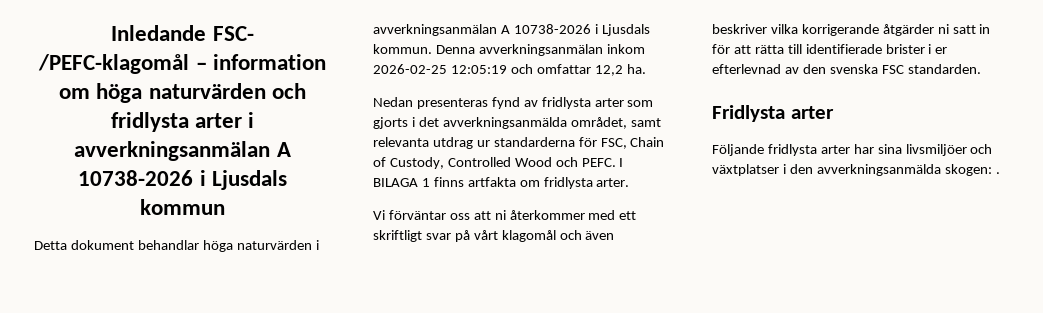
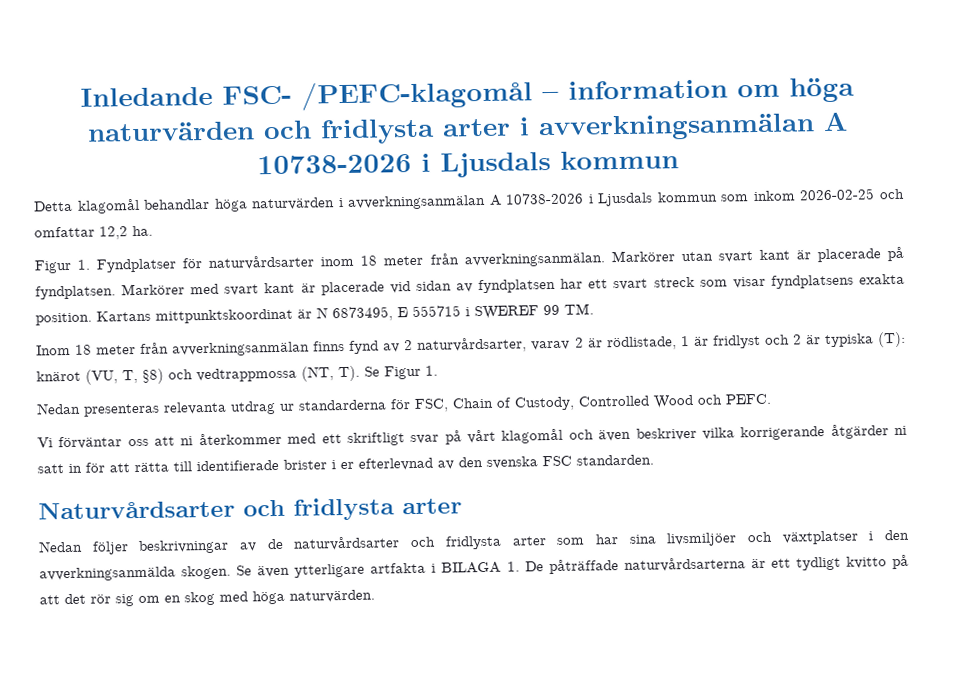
- Detta dokument behandlar höga naturvärden i avverkningsanmälan A 10738-2026 i Ljusdals kommun. Denna avverkningsanmälan inkom 2026-02-25 12:05:19 och omfattar 12,2 ha.
+ Detta klagomål behandlar höga naturvärden i avverkningsanmälan A 10738-2026 i Ljusdals kommun som inkom 2026-02-25 och omfattar 12,2 ha.
- Nedan presenteras fynd av fridlysta arter som gjorts i det avverkningsanmälda området, samt relevanta utdrag ur standarderna för FSC, Chain of Custody, Controlled Wood och PEFC. I BILAGA 1 finns artfakta om fridlysta arter.
+ Figur 1. Fyndplatser för naturvårdsarter inom 18 meter från avverkningsanmälan. Markörer utan svart kant är placerade på fyndplatsen. Markörer med svart kant är placerade vid sidan av fyndplatsen har ett svart streck som visar fyndplatsens exakta position. Kartans mittpunktskoordinat är N 6873495, E 555715 i SWEREF 99 TM.
+ Inom 18 meter från avverkningsanmälan finns fynd av 2 naturvårdsarter, varav 2 är rödlistade, 1 är fridlyst och 2 är typiska (T): knärot (VU, T, §8) och vedtrappmossa (NT, T). Se Figur 1.
+ Nedan presenteras relevanta utdrag ur standarderna för FSC, Chain of Custody, Controlled Wood och PEFC.
- Fridlysta arter
- Följande fridlysta arter har sina livsmiljöer och växtplatser i den avverkningsanmälda skogen: .
+ Naturvårdsarter och fridlysta arter
+ Nedan följer beskrivningar av de naturvårdsarter och fridlysta arter som har sina livsmiljöer och växtplatser i den avverkningsanmälda skogen. Se även ytterligare artfakta i BILAGA 1. De påträffade naturvårdsarterna är ett tydligt kvitto på att det rör sig om en skog med höga naturvärden.

